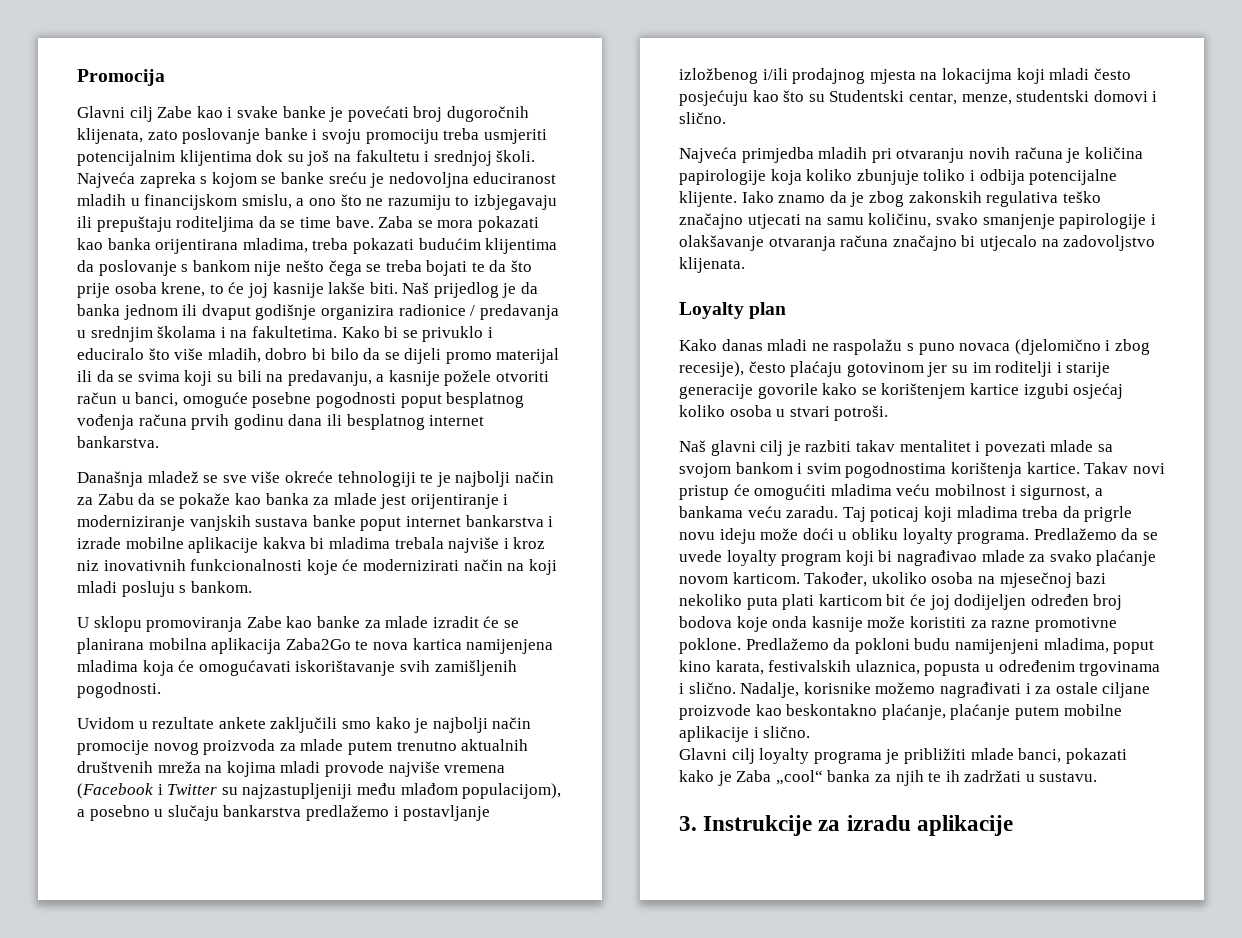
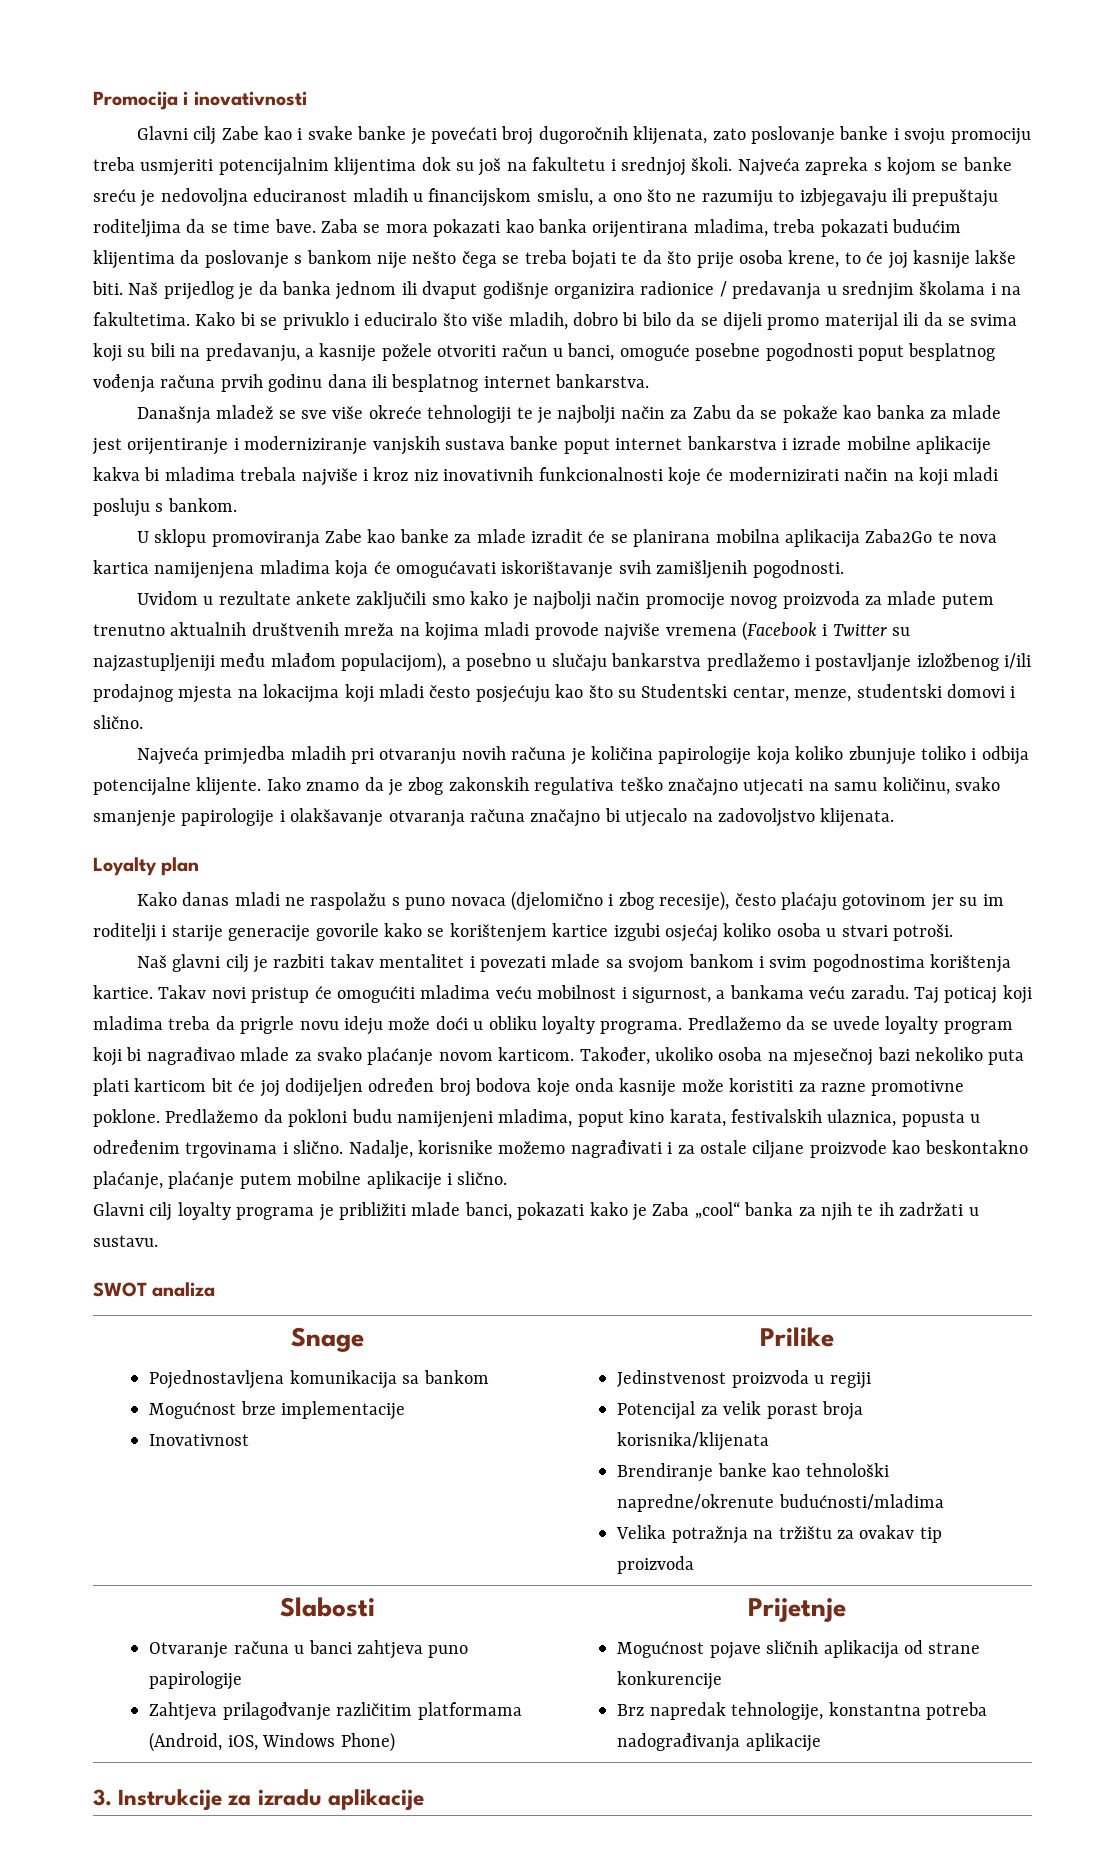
- Promocija
+ Promocija i inovativnosti
+ SWOT analiza
+ Snage
+ Pojednostavljena komunikacija sa bankom
+ Mogućnost brze implementacije
+ Inovativnost | Prilike
+ Jedinstvenost proizvoda u regiji
+ Potencijal za velik porast broja korisnika/klijenata
+ Brendiranje banke kao tehnološki napredne/okrenute budućnosti/mladima
+ Velika potražnja na tržištu za ovakav tip proizvoda
+ Slabosti
+ Otvaranje računa u banci zahtjeva puno papirologije
+ Zahtjeva prilagođvanje različitim platformama (Android, iOS, Windows Phone) | Prijetnje
+ Mogućnost pojave sličnih aplikacija od strane konkurencije
+ Brz napredak tehnologije, konstantna potreba nadograđivanja aplikacije

